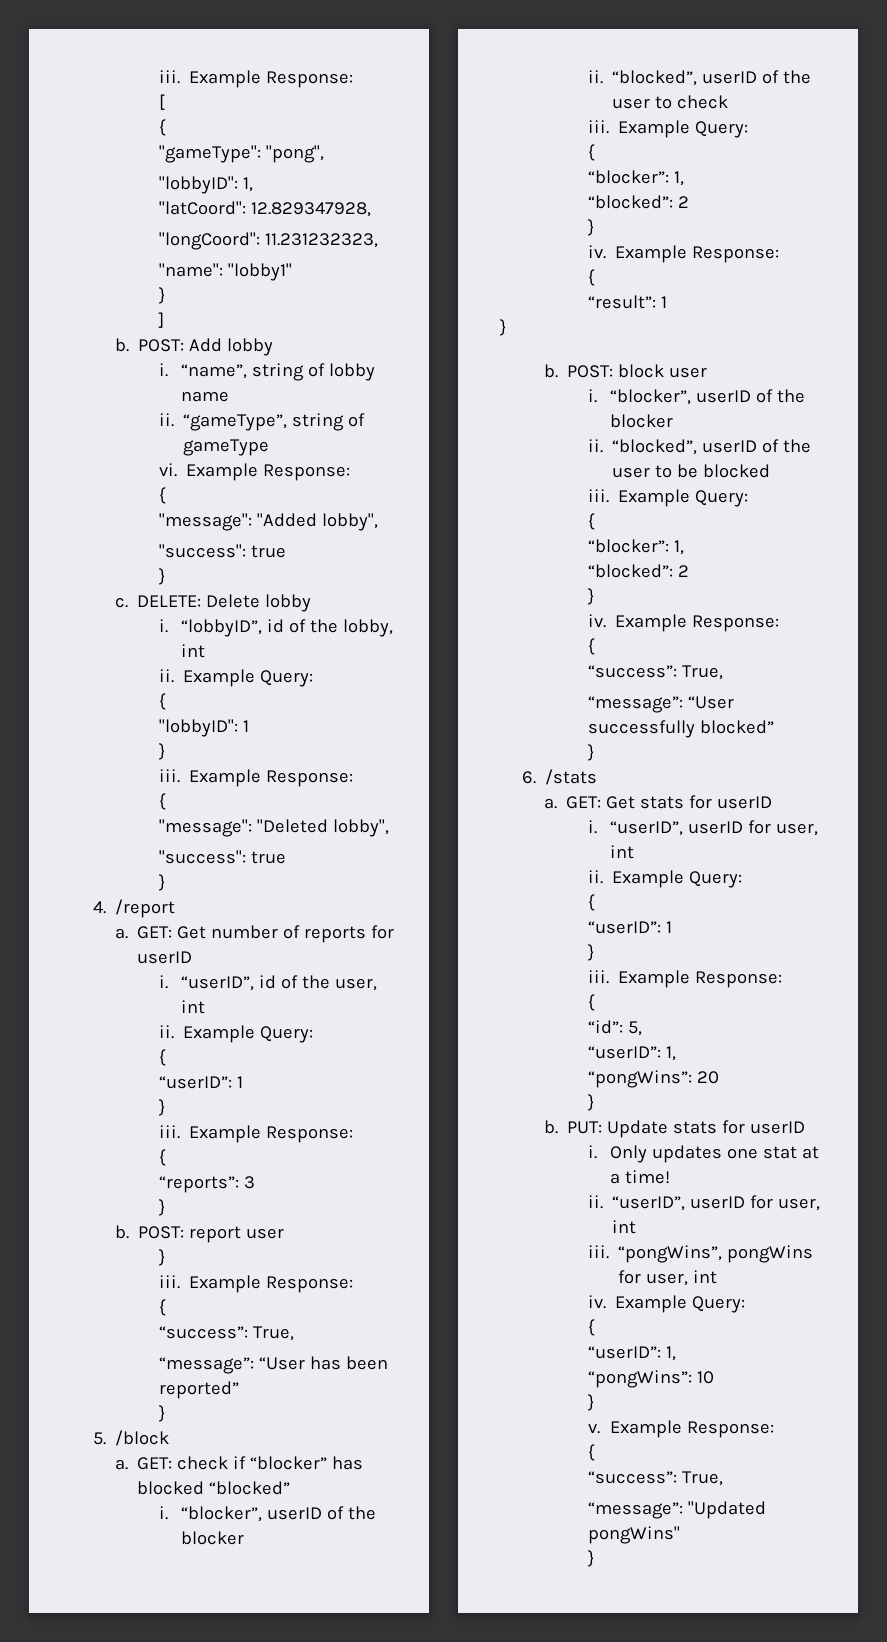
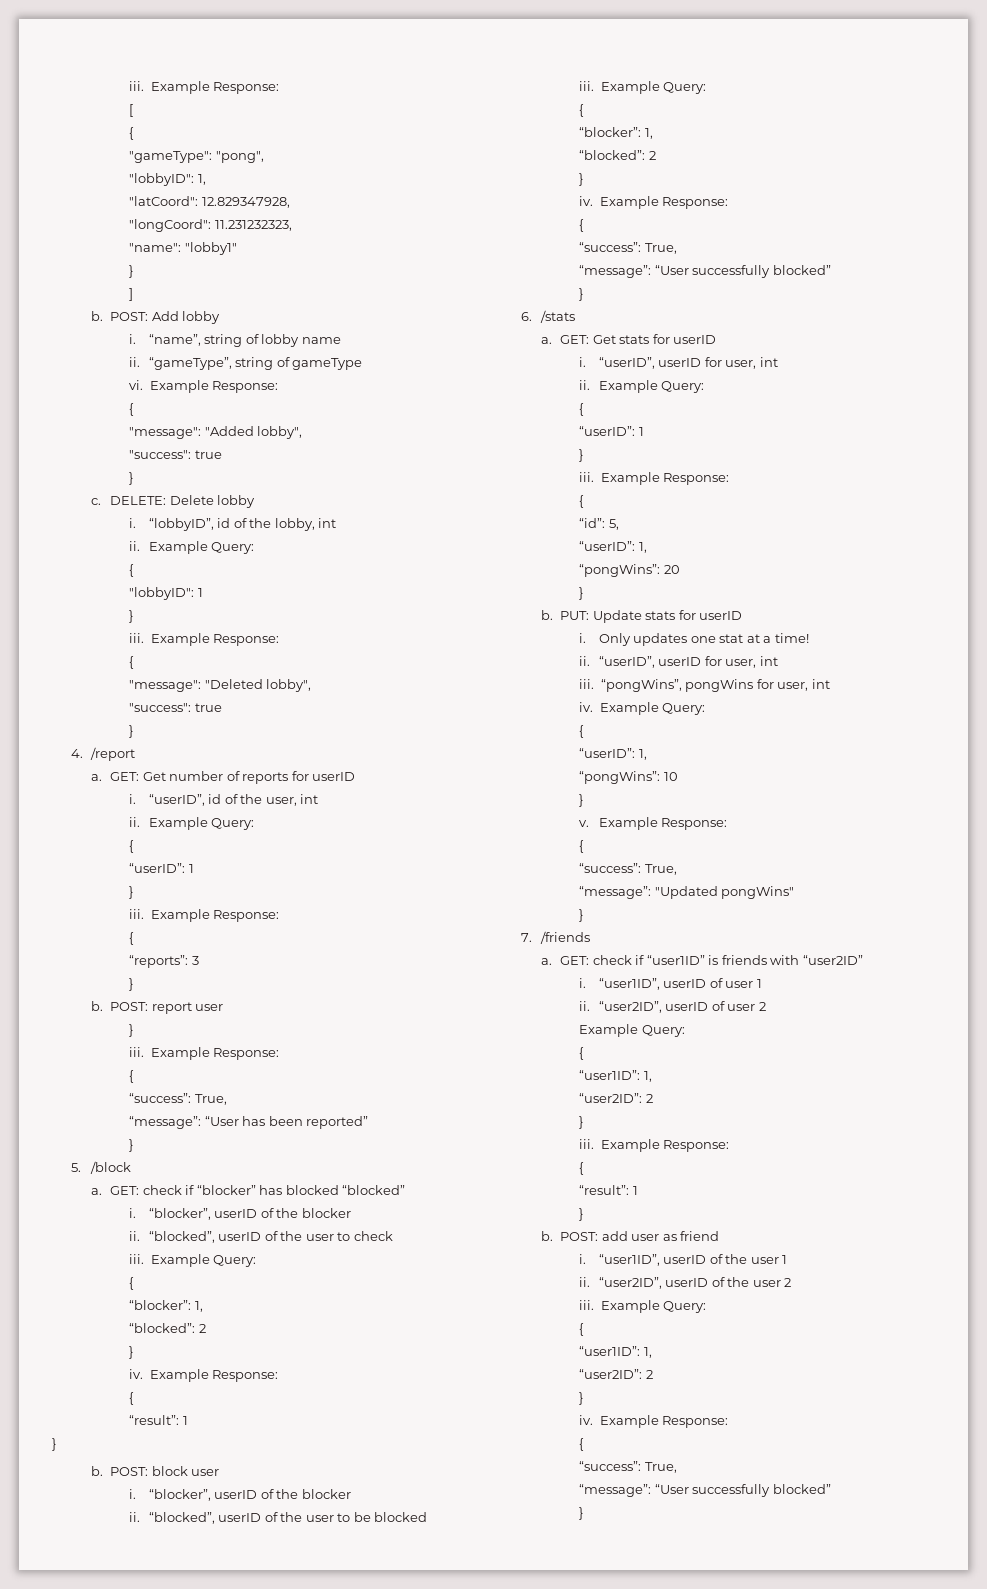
+ 7. /friends
+ a. GET: check if “user1ID” is friends with “user2ID”
+ i. “user1ID”, userID of user 1
+ ii. “user2ID”, userID of user 2
+ Example Query:
+ {
+ “user1ID”: 1,
+ “user2ID”: 2
+ }
+ iii. Example Response:
+ {
+ “result”: 1
+ }
+ b. POST: add user as friend
+ i. “user1ID”, userID of the user 1
+ ii. “user2ID”, userID of the user 2
+ iii. Example Query:
+ {
+ “user1ID”: 1,
+ “user2ID”: 2
+ }
+ iv. Example Response:
+ {
+ “success”: True,
+ “message”: “User successfully blocked”
+ }

